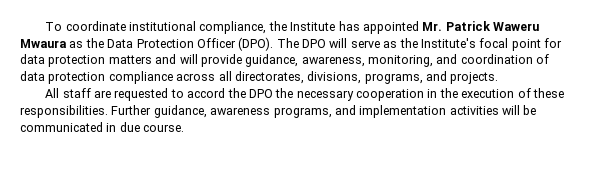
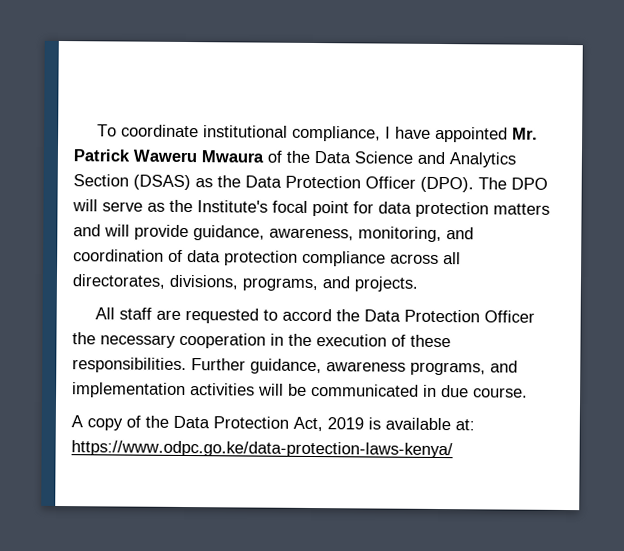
- To coordinate institutional compliance, the Institute has appointed Mr. Patrick Waweru Mwaura as the Data Protection Officer (DPO).
+ To coordinate institutional compliance, I have appointed Mr. Patrick Waweru Mwaura of the Data Science and Analytics Section (DSAS) as the Data Protection Officer (DPO).
- All staff are requested to accord the DPO the necessary cooperation in the execution of these responsibilities.
+ All staff are requested to accord the Data Protection Officer the necessary cooperation in the execution of these responsibilities.
+ A copy of the Data Protection Act, 2019 is available at: https://www.odpc.go.ke/data-protection-laws-kenya/

